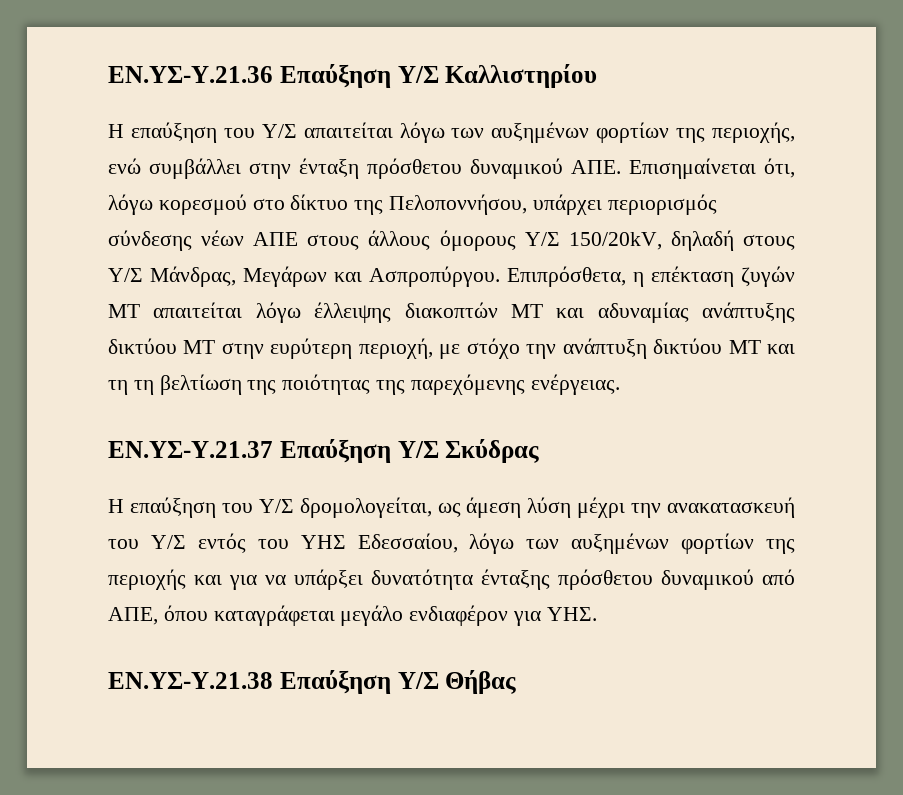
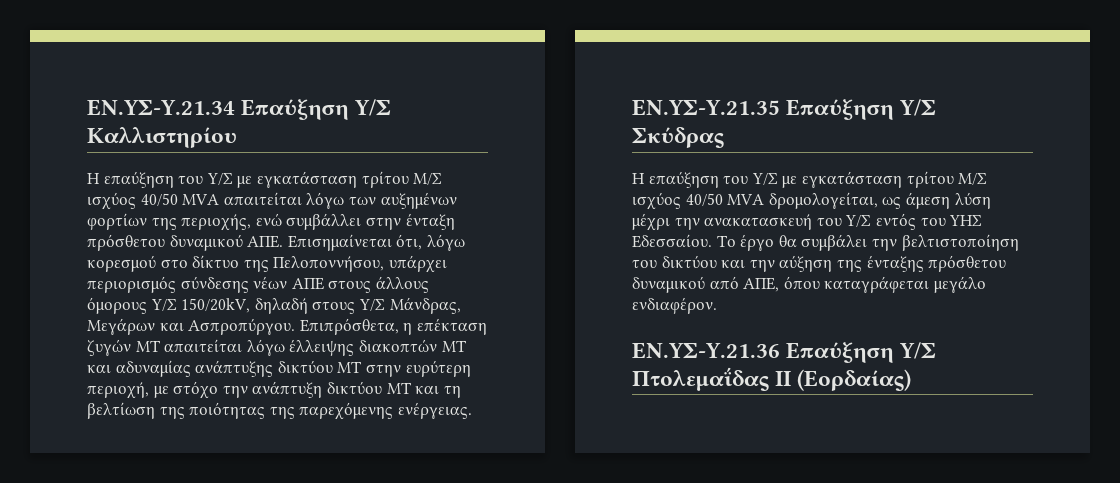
- ΕΝ.ΥΣ-Υ.21.36 Επαύξηση Υ/Σ Καλλιστηρίου
+ ΕΝ.ΥΣ-Υ.21.34 Επαύξηση Υ/Σ Καλλιστηρίου
- Η επαύξηση του Υ/Σ απαιτείται λόγω των αυξημένων φορτίων της περιοχής, ενώ συμβάλλει στην ένταξη πρόσθετου δυναμικού ΑΠΕ. Επισημαίνεται ότι, λόγω κορεσμού στο δίκτυο της Πελοποννήσου, υπάρχει περιορισμός σύνδεσης νέων ΑΠΕ στους άλλους όμορους Υ/Σ 150/20kV, δηλαδή στους Υ/Σ Μάνδρας, Μεγάρων και Ασπροπύργου.
+ Η επαύξηση του Υ/Σ με εγκατάσταση τρίτου Μ/Σ ισχύος 40/50 MVA απαιτείται λόγω των αυξημένων φορτίων της περιοχής, ενώ συμβάλλει στην ένταξη πρόσθετου δυναμικού ΑΠΕ. Επισημαίνεται ότι, λόγω κορεσμού στο δίκτυο της Πελοποννήσου, υπάρχει περιορισμός σύνδεσης νέων ΑΠΕ στους άλλους όμορους Υ/Σ 150/20kV, δηλαδή στους Υ/Σ Μάνδρας, Μεγάρων και Ασπροπύργου.
- Επιπρόσθετα, η επέκταση ζυγών ΜΤ απαιτείται λόγω έλλειψης διακοπτών ΜΤ και αδυναμίας ανάπτυξης δικτύου ΜΤ στην ευρύτερη περιοχή, με στόχο την ανάπτυξη δικτύου ΜΤ και τη τη βελτίωση της ποιότητας της παρεχόμενης ενέργειας.
+ Επιπρόσθετα, η επέκταση ζυγών ΜΤ απαιτείται λόγω έλλειψης διακοπτών ΜΤ και αδυναμίας ανάπτυξης δικτύου ΜΤ στην ευρύτερη περιοχή, με στόχο την ανάπτυξη δικτύου ΜΤ και τη βελτίωση της ποιότητας της παρεχόμενης ενέργειας.
- ΕΝ.ΥΣ-Υ.21.37 Επαύξηση Υ/Σ Σκύδρας
+ ΕΝ.ΥΣ-Υ.21.35 Επαύξηση Υ/Σ Σκύδρας
- Η επαύξηση του Υ/Σ δρομολογείται, ως άμεση λύση μέχρι την ανακατασκευή του Υ/Σ εντός του ΥΗΣ Εδεσσαίου, λόγω των αυξημένων φορτίων της περιοχής και για να υπάρξει δυνατότητα ένταξης πρόσθετου δυναμικού από ΑΠΕ, όπου καταγράφεται μεγάλο ενδιαφέρον για ΥΗΣ.
- ΕΝ.ΥΣ-Υ.21.38 Επαύξηση Υ/Σ Θήβας
+ Η επαύξηση του Υ/Σ με εγκατάσταση τρίτου Μ/Σ ισχύος 40/50 MVA δρομολογείται, ως άμεση λύση μέχρι την ανακατασκευή του Υ/Σ εντός του ΥΗΣ Εδεσσαίου. Το έργο θα συμβάλει την βελτιστοποίηση του δικτύου και την αύξηση της ένταξης πρόσθετου δυναμικού από ΑΠΕ, όπου καταγράφεται μεγάλο ενδιαφέρον.
+ ΕΝ.ΥΣ-Υ.21.36 Επαύξηση Υ/Σ Πτολεμαΐδας ΙΙ (Εορδαίας)

